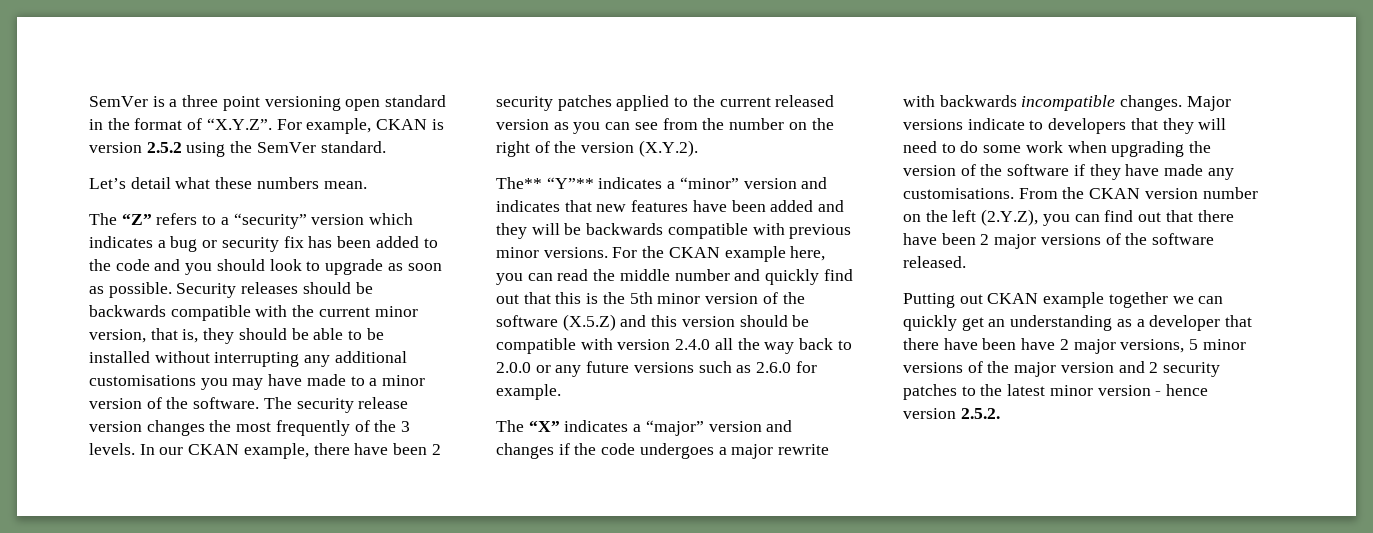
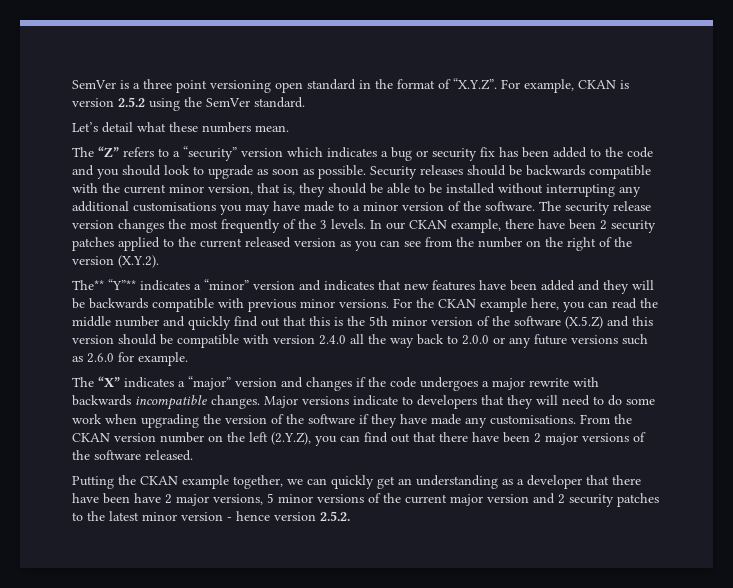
- Putting out CKAN example together we can quickly get an understanding as a developer that there have been have 2 major versions, 5 minor versions of the major version and 2 security patches to the latest minor version - hence version 2.5.2.
+ Putting the CKAN example together, we can quickly get an understanding as a developer that there have been have 2 major versions, 5 minor versions of the current major version and 2 security patches to the latest minor version - hence version 2.5.2.

